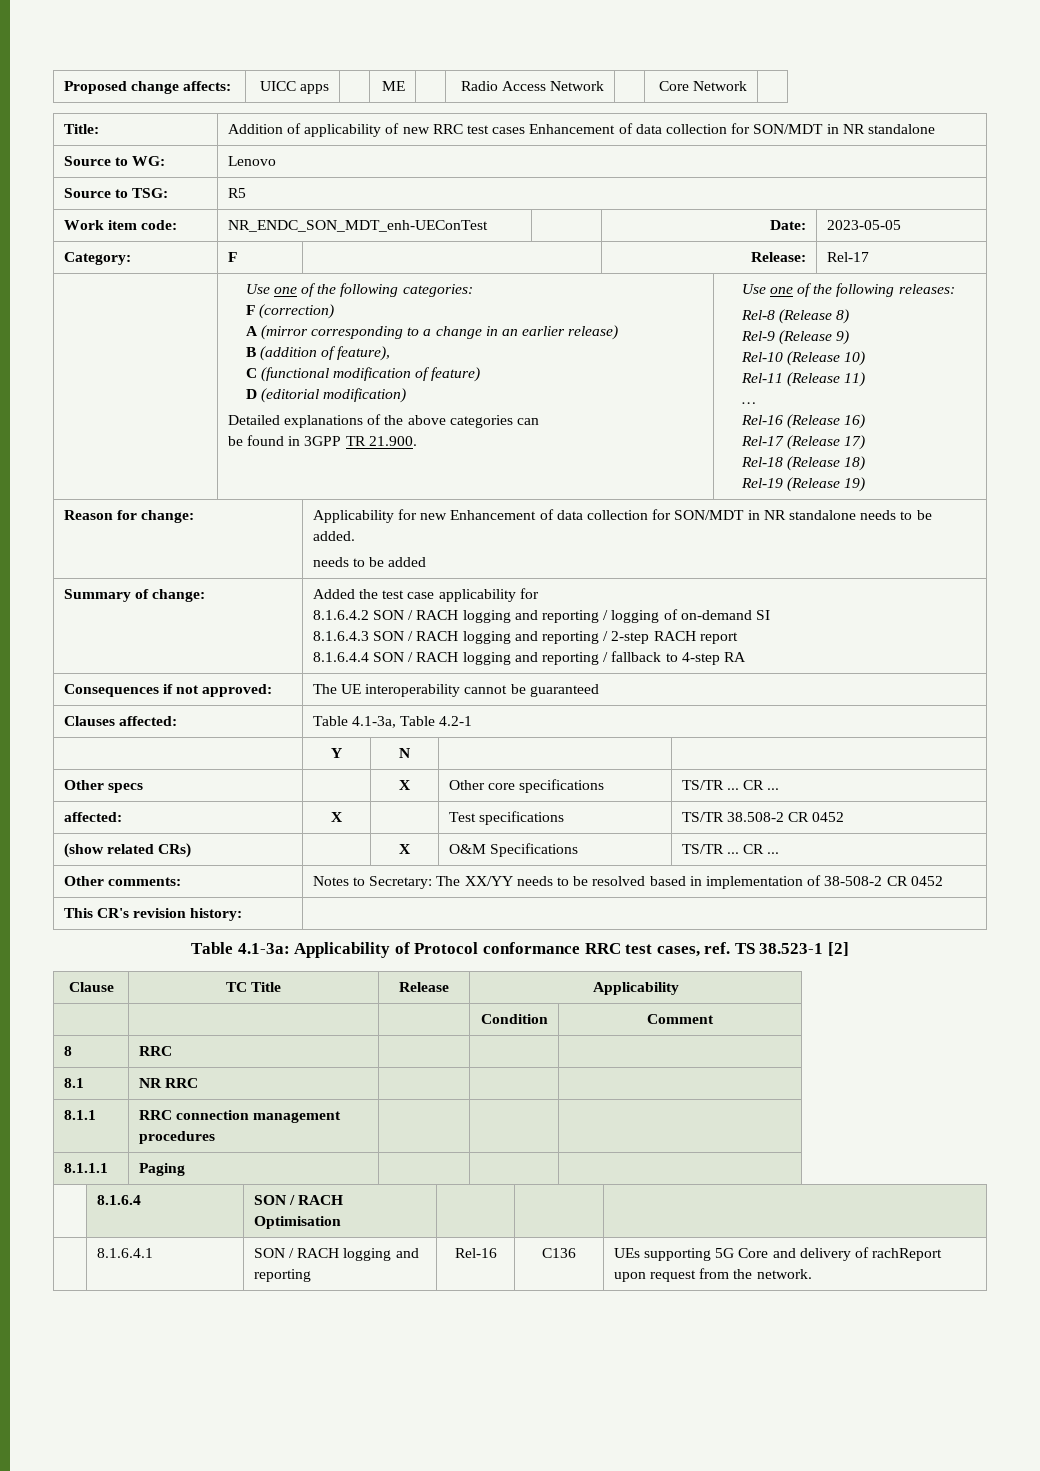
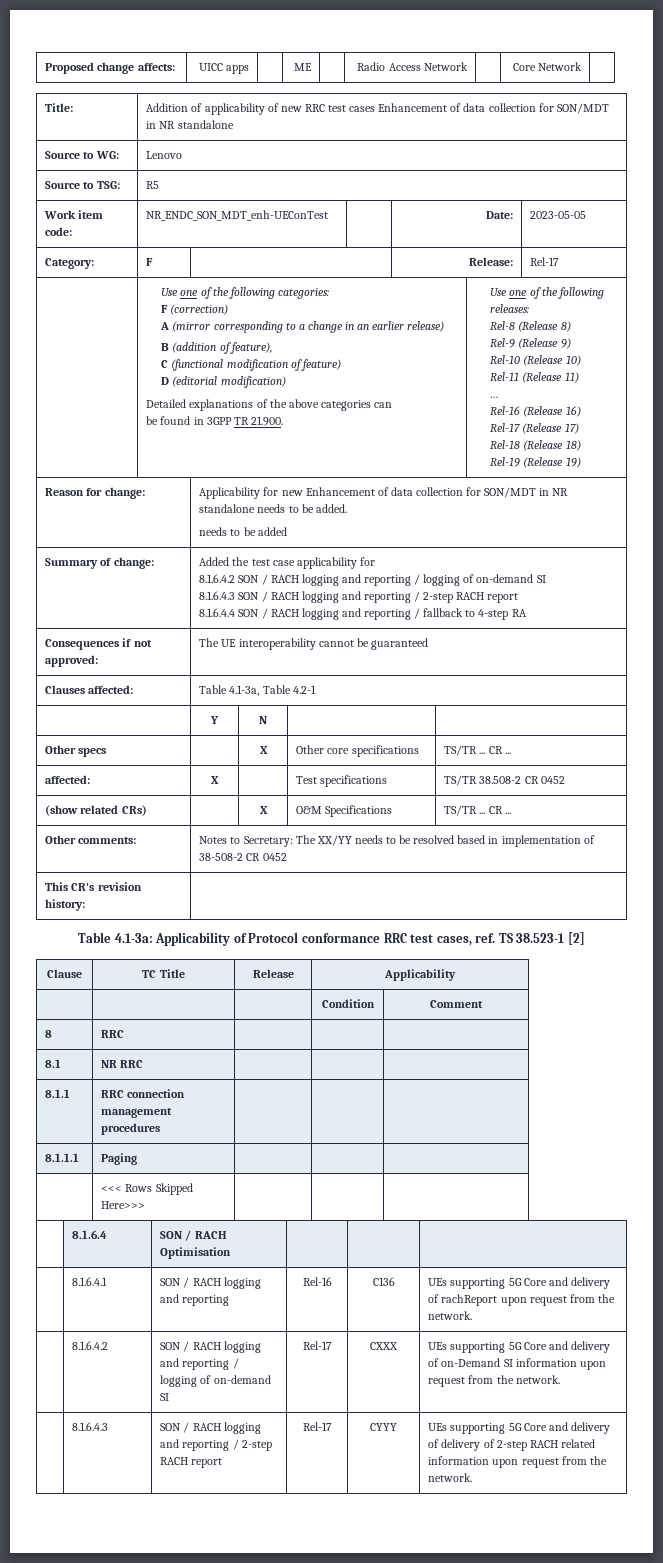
+ | <<< Rows Skipped Here>>> | | |
+ | 8.1.6.4.2 | SON / RACH logging and reporting / logging of on-demand SI | Rel-17 | CXXX | UEs supporting 5G Core and delivery of on-Demand SI information upon request from the network.
+ | 8.1.6.4.3 | SON / RACH logging and reporting / 2-step RACH report | Rel-17 | CYYY | UEs supporting 5G Core and delivery of delivery of 2-step RACH related information upon request from the network.

